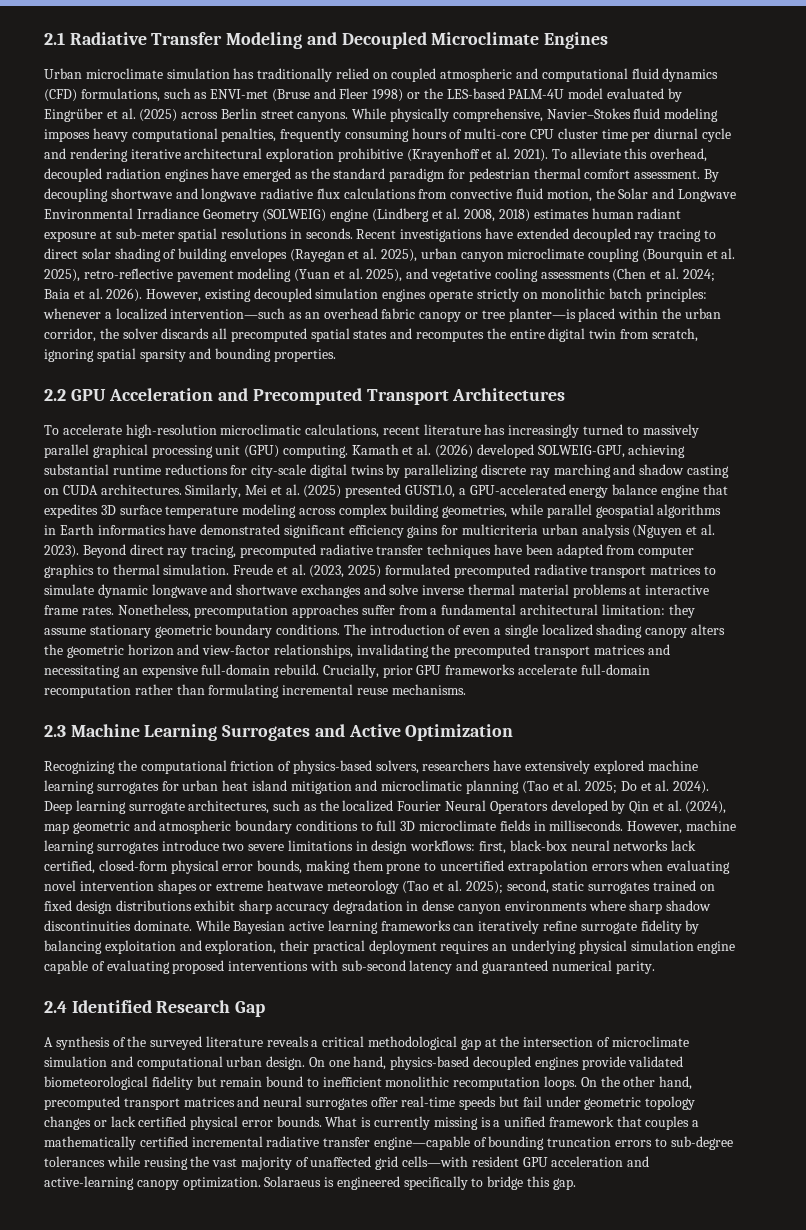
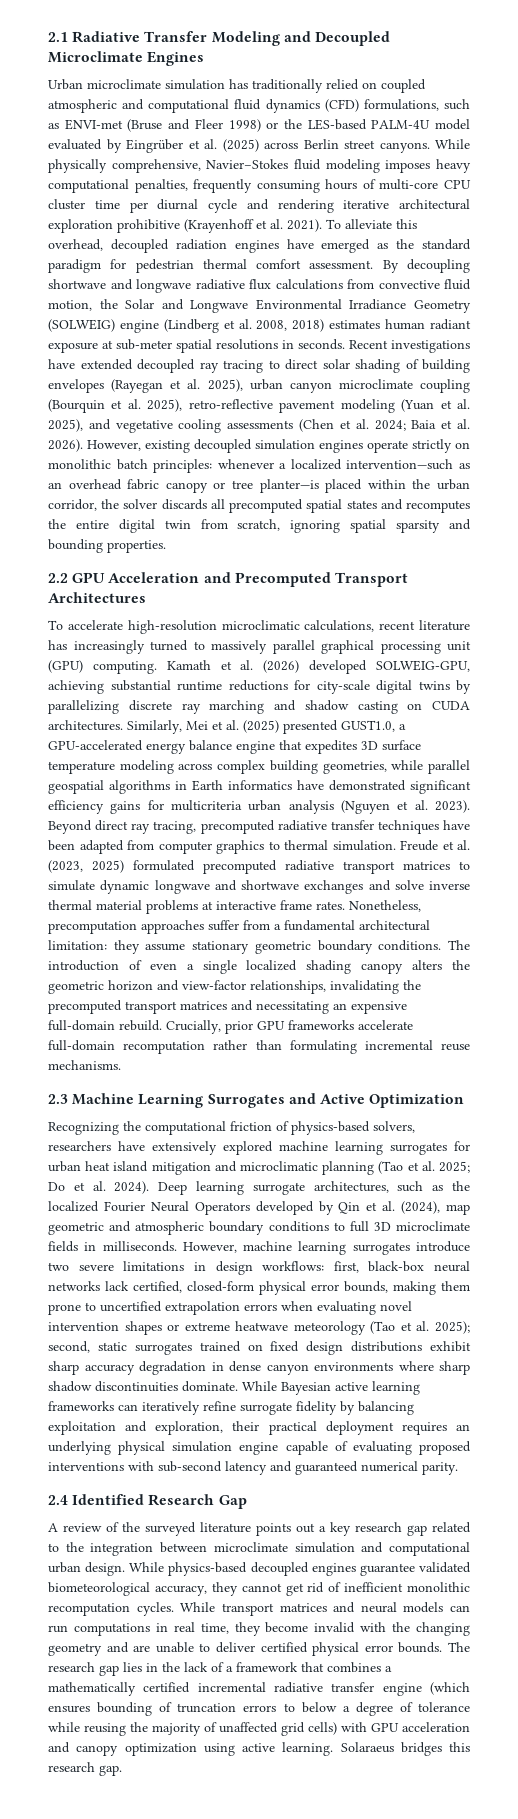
- A synthesis of the surveyed literature reveals a critical methodological gap at the intersection of microclimate simulation and computational urban design.
+ A review of the surveyed literature points out a key research gap related to the integration between microclimate simulation and computational urban design.
- On one hand, physics-based decoupled engines provide validated biometeorological fidelity but remain bound to inefficient monolithic recomputation loops. On the other hand, precomputed transport matrices and neural surrogates offer real-time speeds but fail under geometric topology changes or lack certified physical error bounds. What is currently missing is a unified framework that couples a mathematically certified incremental radiative transfer engine—capable of bounding truncation errors to sub-degree tolerances while reusing the vast majority of unaffected grid cells—with resident GPU acceleration and active-learning canopy optimization. Solaraeus is engineered specifically to bridge this gap.
+ While physics-based decoupled engines guarantee validated biometeorological accuracy, they cannot get rid of inefficient monolithic recomputation cycles. While transport matrices and neural models can run computations in real time, they become invalid with the changing geometry and are unable to deliver certified physical error bounds. The research gap lies in the lack of a framework that combines a mathematically certified incremental radiative transfer engine (which ensures bounding of truncation errors to below a degree of tolerance while reusing the majority of unaffected grid cells) with GPU acceleration and canopy optimization using active learning. Solaraeus bridges this research gap.

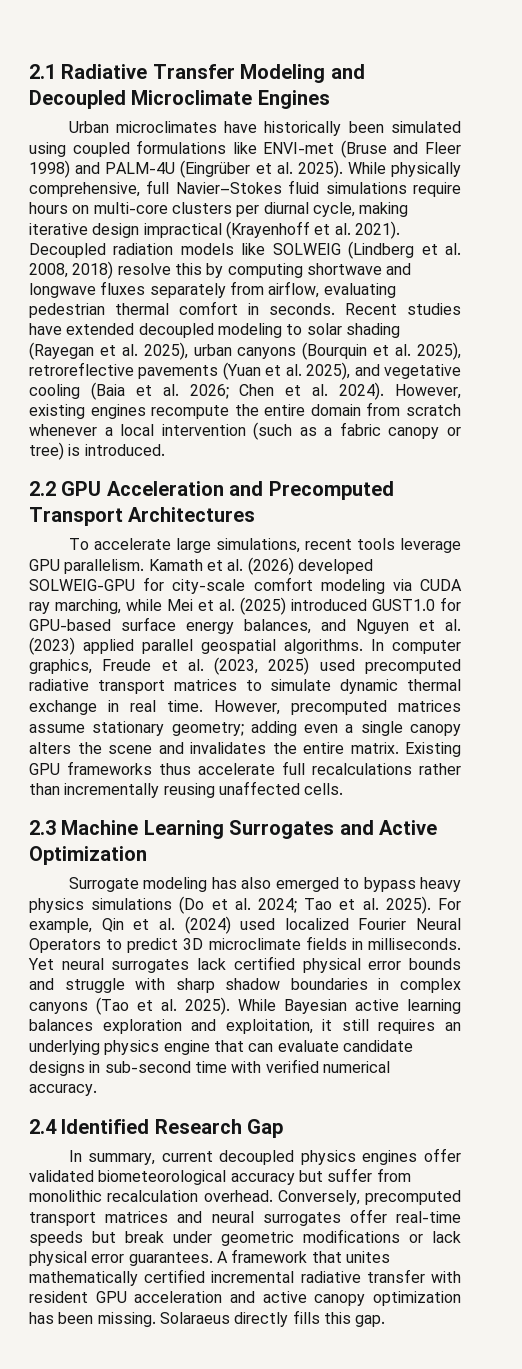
- Urban microclimate simulation has traditionally relied on coupled atmospheric and computational fluid dynamics (CFD) formulations, such as ENVI-met (Bruse and Fleer 1998) or the LES-based PALM-4U model evaluated by Eingrüber et al. (2025) across Berlin street canyons.
+ Urban microclimates have historically been simulated using coupled formulations like ENVI-met (Bruse and Fleer 1998) and PALM-4U (Eingrüber et al. 2025).
- While physically comprehensive, Navier–Stokes fluid modeling imposes heavy computational penalties, frequently consuming hours of multi-core CPU cluster time per diurnal cycle and rendering iterative architectural exploration prohibitive (Krayenhoff et al. 2021). To alleviate this overhead, decoupled radiation engines have emerged as the standard paradigm for pedestrian thermal comfort assessment. By decoupling shortwave and longwave radiative flux calculations from convective fluid motion, the Solar and Longwave Environmental Irradiance Geometry (SOLWEIG) engine (Lindberg et al. 2008, 2018) estimates human radiant exposure at sub-meter spatial resolutions in seconds.
+ While physically comprehensive, full Navier–Stokes fluid simulations require hours on multi-core clusters per diurnal cycle, making iterative design impractical (Krayenhoff et al. 2021). Decoupled radiation models like SOLWEIG (Lindberg et al. 2008, 2018) resolve this by computing shortwave and longwave fluxes separately from airflow, evaluating pedestrian thermal comfort in seconds.
- Recent investigations have extended decoupled ray tracing to direct solar shading of building envelopes (Rayegan et al. 2025), urban canyon microclimate coupling (Bourquin et al. 2025), retro-reflective pavement modeling (Yuan et al. 2025), and vegetative cooling assessments (Chen et al. 2024; Baia et al. 2026).
+ Recent studies have extended decoupled modeling to solar shading (Rayegan et al. 2025), urban canyons (Bourquin et al. 2025), retroreflective pavements (Yuan et al. 2025), and vegetative cooling (Baia et al. 2026; Chen et al. 2024).
- However, existing decoupled simulation engines operate strictly on monolithic batch principles: whenever a localized intervention—such as an overhead fabric canopy or tree planter—is placed within the urban corridor, the solver discards all precomputed spatial states and recomputes the entire digital twin from scratch, ignoring spatial sparsity and bounding properties.
+ However, existing engines recompute the entire domain from scratch whenever a local intervention (such as a fabric canopy or tree) is introduced.
- To accelerate high-resolution microclimatic calculations, recent literature has increasingly turned to massively parallel graphical processing unit (GPU) computing.
+ To accelerate large simulations, recent tools leverage GPU parallelism.
- Kamath et al. (2026) developed SOLWEIG-GPU, achieving substantial runtime reductions for city-scale digital twins by parallelizing discrete ray marching and shadow casting on CUDA architectures. Similarly, Mei et al. (2025) presented GUST1.0, a GPU-accelerated energy balance engine that expedites 3D surface temperature modeling across complex building geometries, while parallel geospatial algorithms in Earth informatics have demonstrated significant efficiency gains for multicriteria urban analysis (Nguyen et al. 2023). Beyond direct ray tracing, precomputed radiative transfer techniques have been adapted from computer graphics to thermal simulation. Freude et al. (2023, 2025) formulated precomputed radiative transport matrices to simulate dynamic longwave and shortwave exchanges and solve inverse thermal material problems at interactive frame rates. Nonetheless, precomputation approaches suffer from a fundamental architectural limitation: they assume stationary geometric boundary conditions. The introduction of even a single localized shading canopy alters the geometric horizon and view-factor relationships, invalidating the precomputed transport matrices and necessitating an expensive full-domain rebuild. Crucially, prior GPU frameworks accelerate full-domain recomputation rather than formulating incremental reuse mechanisms.
+ Kamath et al. (2026) developed SOLWEIG-GPU for city-scale comfort modeling via CUDA ray marching, while Mei et al. (2025) introduced GUST1.0 for GPU-based surface energy balances, and Nguyen et al. (2023) applied parallel geospatial algorithms. In computer graphics, Freude et al. (2023, 2025) used precomputed radiative transport matrices to simulate dynamic thermal exchange in real time. However, precomputed matrices assume stationary geometry; adding even a single canopy alters the scene and invalidates the entire matrix. Existing GPU frameworks thus accelerate full recalculations rather than incrementally reusing unaffected cells.
- Recognizing the computational friction of physics-based solvers, researchers have extensively explored machine learning surrogates for urban heat island mitigation and microclimatic planning (Tao et al. 2025; Do et al. 2024). Deep learning surrogate architectures, such as the localized Fourier Neural Operators developed by Qin et al. (2024), map geometric and atmospheric boundary conditions to full 3D microclimate fields in milliseconds.
+ Surrogate modeling has also emerged to bypass heavy physics simulations (Do et al. 2024; Tao et al. 2025). For example, Qin et al. (2024) used localized Fourier Neural Operators to predict 3D microclimate fields in milliseconds.
- However, machine learning surrogates introduce two severe limitations in design workflows: first, black-box neural networks lack certified, closed-form physical error bounds, making them prone to uncertified extrapolation errors when evaluating novel intervention shapes or extreme heatwave meteorology (Tao et al. 2025); second, static surrogates trained on fixed design distributions exhibit sharp accuracy degradation in dense canyon environments where sharp shadow discontinuities dominate. While Bayesian active learning frameworks can iteratively refine surrogate fidelity by balancing exploitation and exploration, their practical deployment requires an underlying physical simulation engine capable of evaluating proposed interventions with sub-second latency and guaranteed numerical parity.
+ Yet neural surrogates lack certified physical error bounds and struggle with sharp shadow boundaries in complex canyons (Tao et al. 2025). While Bayesian active learning balances exploration and exploitation, it still requires an underlying physics engine that can evaluate candidate designs in sub-second time with verified numerical accuracy.
  2.4 Identified Research Gap
- A review of the surveyed literature points out a key research gap related to the integration between microclimate simulation and computational urban design. While physics-based decoupled engines guarantee validated biometeorological accuracy, they cannot get rid of inefficient monolithic recomputation cycles. While transport matrices and neural models can run computations in real time, they become invalid with the changing geometry and are unable to deliver certified physical error bounds. The research gap lies in the lack of a framework that combines a mathematically certified incremental radiative transfer engine (which ensures bounding of truncation errors to below a degree of tolerance while reusing the majority of unaffected grid cells) with GPU acceleration and canopy optimization using active learning. Solaraeus bridges this research gap.
+ In summary, current decoupled physics engines offer validated biometeorological accuracy but suffer from monolithic recalculation overhead. Conversely, precomputed transport matrices and neural surrogates offer real-time speeds but break under geometric modifications or lack physical error guarantees. A framework that unites mathematically certified incremental radiative transfer with resident GPU acceleration and active canopy optimization has been missing. Solaraeus directly fills this gap.

